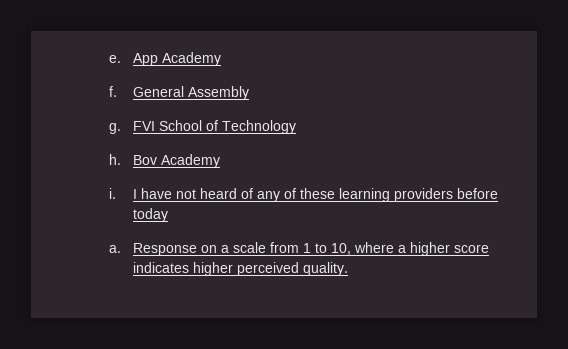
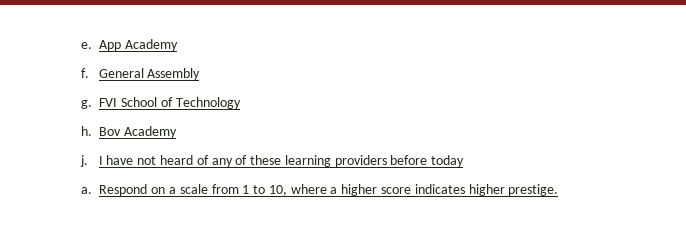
- i.
+ j.
- Response on a scale from 1 to 10, where a higher score indicates higher perceived quality.
+ Respond on a scale from 1 to 10, where a higher score indicates higher prestige.

